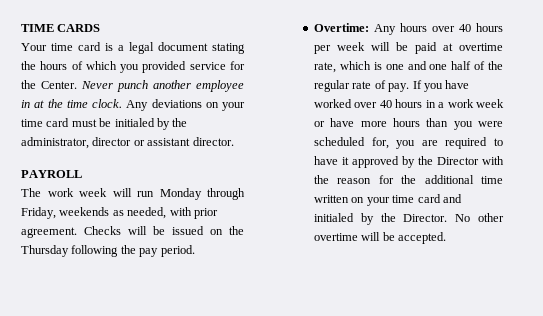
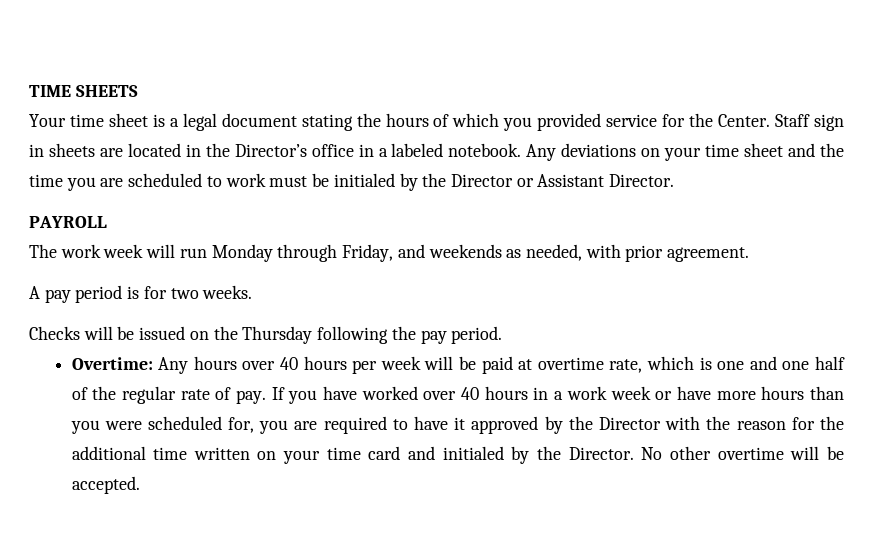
- TIME CARDS
+ TIME SHEETS
- Your time card is a legal document stating the hours of which you provided service for the Center.
+ Your time sheet is a legal document stating the hours of which you provided service for the Center.
- Never punch another employee in at the time clock.
+ Staff sign in sheets are located in the Director’s office in a labeled notebook.
- Any deviations on your time card must be initialed by the administrator, director or assistant director.
+ Any deviations on your time sheet and the time you are scheduled to work must be initialed by the Director or Assistant Director.
- The work week will run Monday through Friday, weekends as needed, with prior agreement. Checks will be issued on the Thursday following the pay period.
+ The work week will run Monday through Friday, and weekends as needed, with prior agreement.
+ A pay period is for two weeks.
+ Checks will be issued on the Thursday following the pay period.

